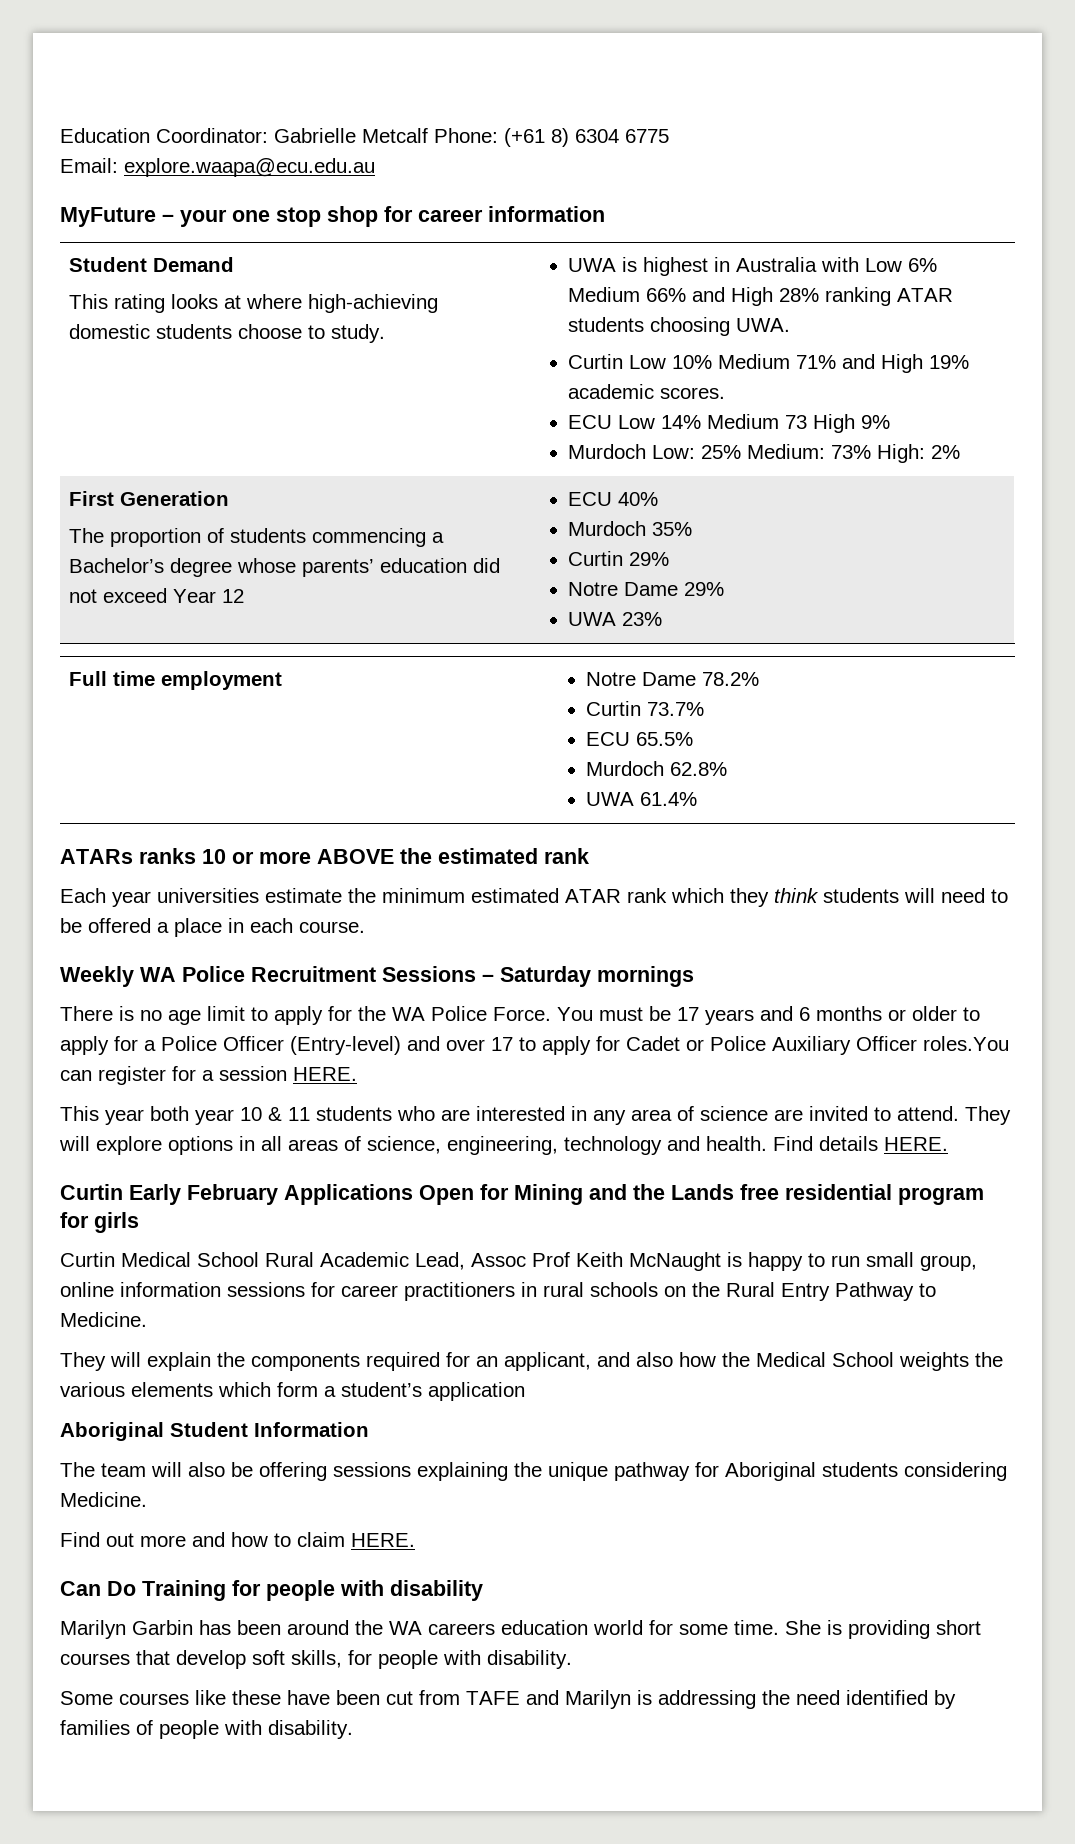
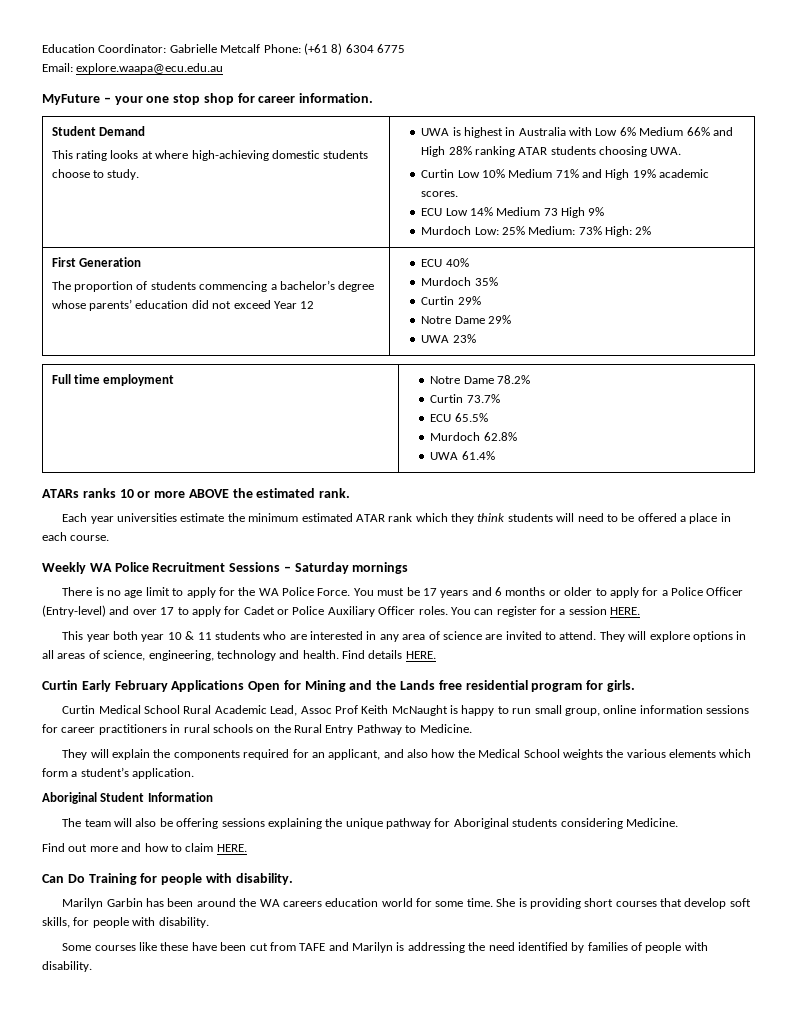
- MyFuture – your one stop shop for career information
+ MyFuture – your one stop shop for career information.
  First Generation
- The proportion of students commencing a Bachelor’s degree whose parents’ education did not exceed Year 12 | ECU 40%
+ The proportion of students commencing a bachelor’s degree whose parents’ education did not exceed Year 12 | ECU 40%
- ATARs ranks 10 or more ABOVE the estimated rank
+ ATARs ranks 10 or more ABOVE the estimated rank.
- You must be 17 years and 6 months or older to apply for a Police Officer (Entry-level) and over 17 to apply for Cadet or Police Auxiliary Officer roles.You can register for a session HERE.
+ You must be 17 years and 6 months or older to apply for a Police Officer (Entry-level) and over 17 to apply for Cadet or Police Auxiliary Officer roles. You can register for a session HERE.
- Curtin Early February Applications Open for Mining and the Lands free residential program for girls
+ Curtin Early February Applications Open for Mining and the Lands free residential program for girls.
- They will explain the components required for an applicant, and also how the Medical School weights the various elements which form a student’s application
+ They will explain the components required for an applicant, and also how the Medical School weights the various elements which form a student’s application.
- Can Do Training for people with disability
+ Can Do Training for people with disability.

